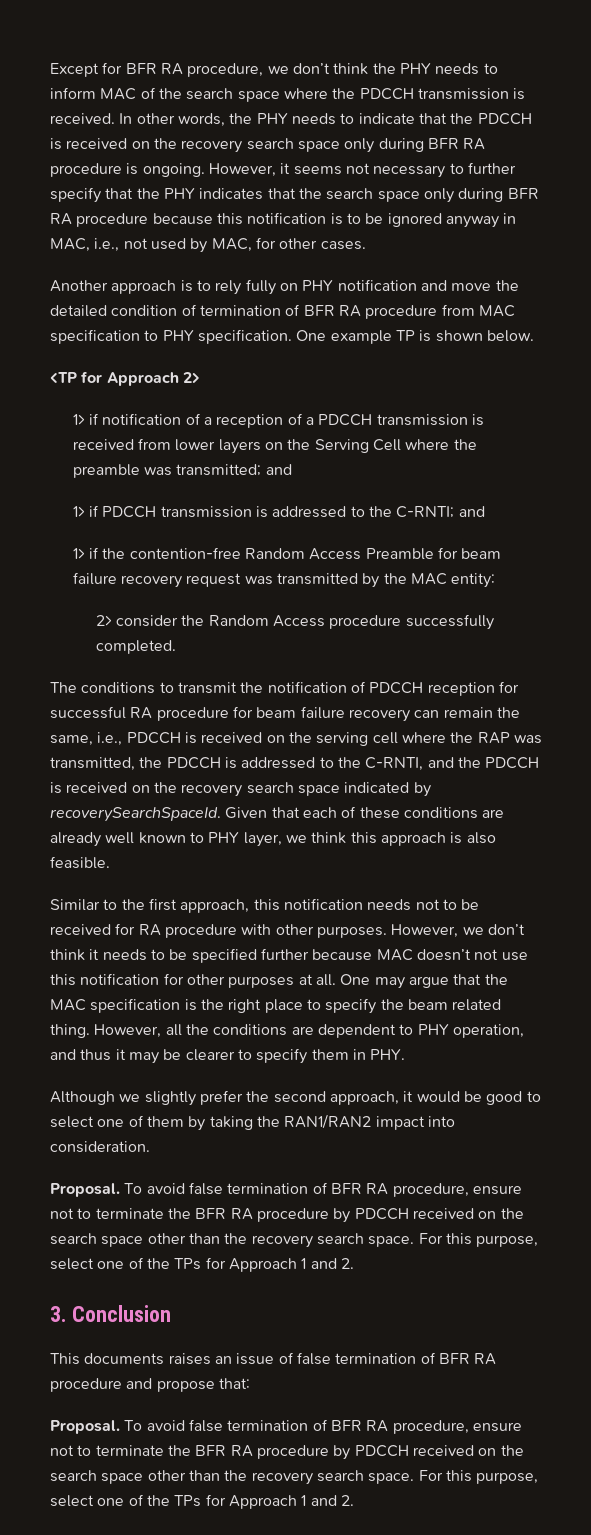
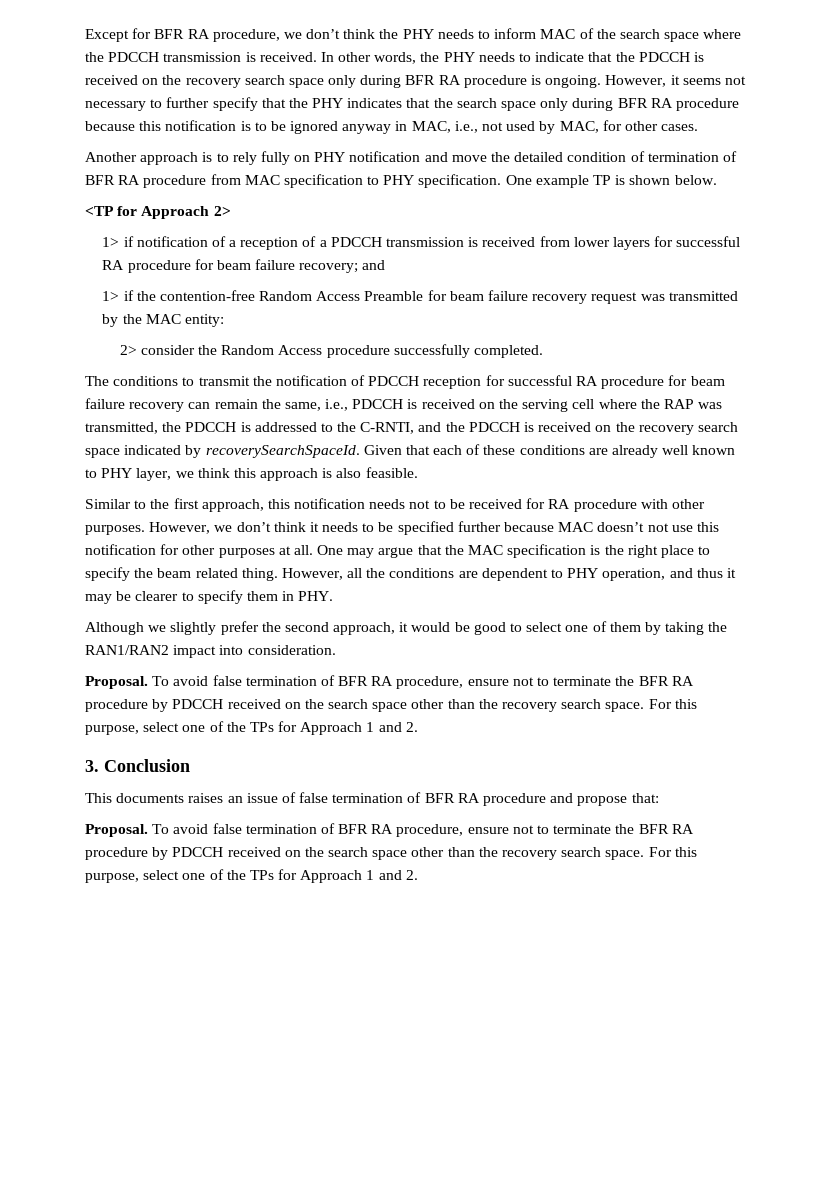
- 1> if notification of a reception of a PDCCH transmission is received from lower layers on the Serving Cell where the preamble was transmitted; and
- 1> if PDCCH transmission is addressed to the C-RNTI; and
+ 1> if notification of a reception of a PDCCH transmission is received from lower layers for successful RA procedure for beam failure recovery; and

